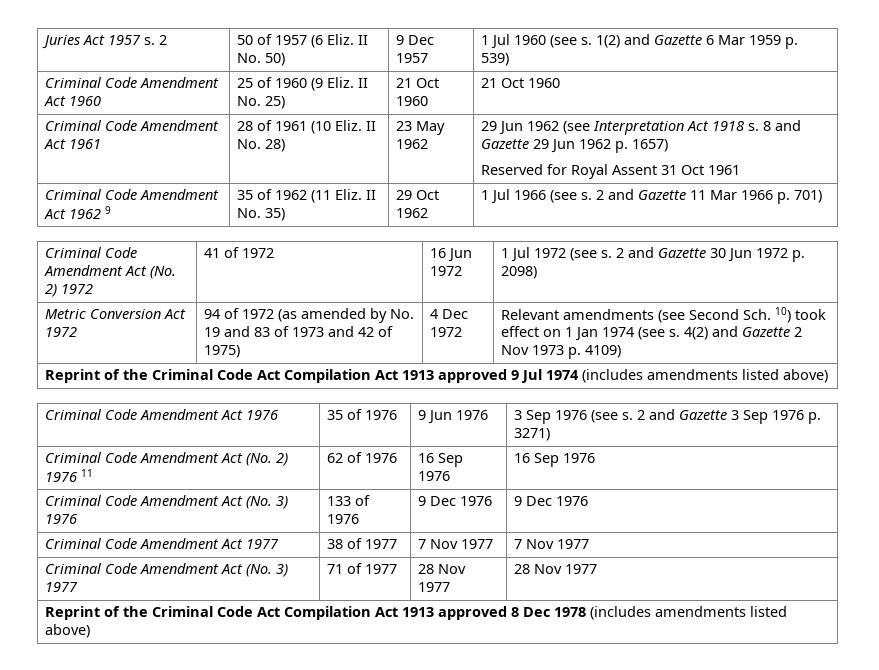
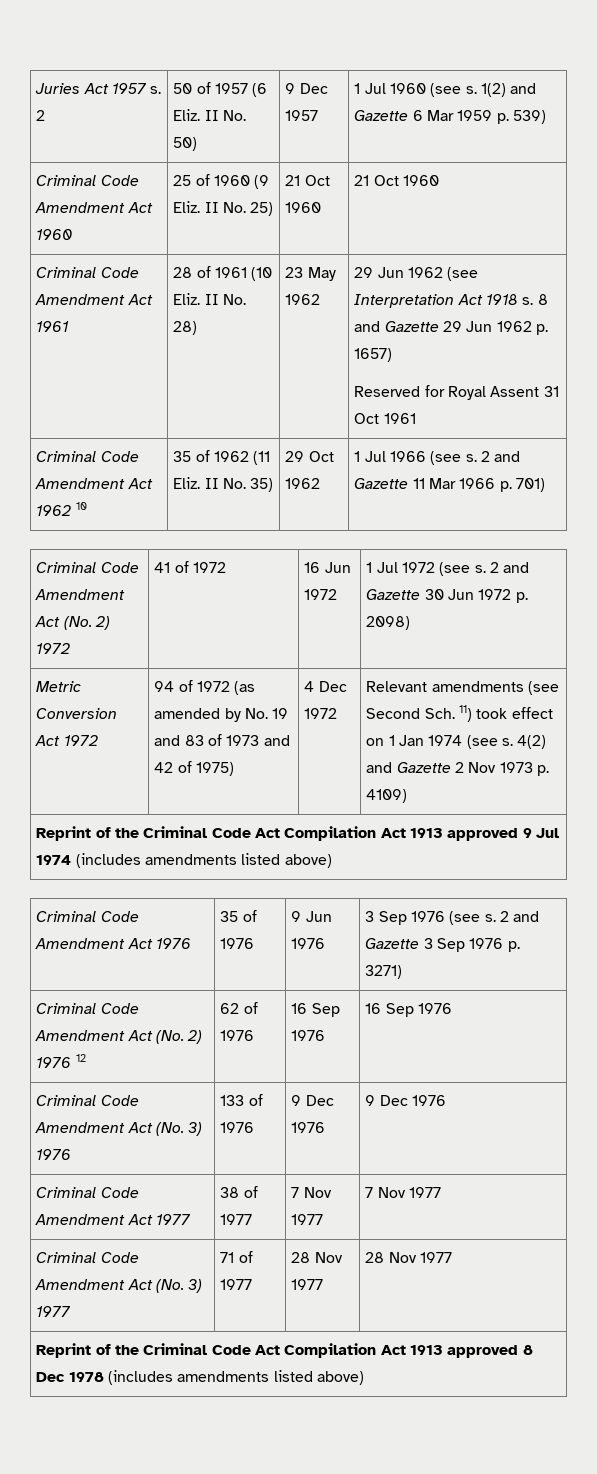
- Criminal Code Amendment Act 1962 9 | 35 of 1962 (11 Eliz. II No. 35) | 29 Oct 1962 | 1 Jul 1966 (see s. 2 and Gazette 11 Mar 1966 p. 701)
+ Criminal Code Amendment Act 1962 10 | 35 of 1962 (11 Eliz. II No. 35) | 29 Oct 1962 | 1 Jul 1966 (see s. 2 and Gazette 11 Mar 1966 p. 701)
- Relevant amendments (see Second Sch. 10) took effect on 1 Jan 1974 (see s.
+ Relevant amendments (see Second Sch. 11) took effect on 1 Jan 1974 (see s.
- Criminal Code Amendment Act (No. 2) 1976 11 | 62 of 1976 | 16 Sep 1976 | 16 Sep 1976
+ Criminal Code Amendment Act (No. 2) 1976 12 | 62 of 1976 | 16 Sep 1976 | 16 Sep 1976

